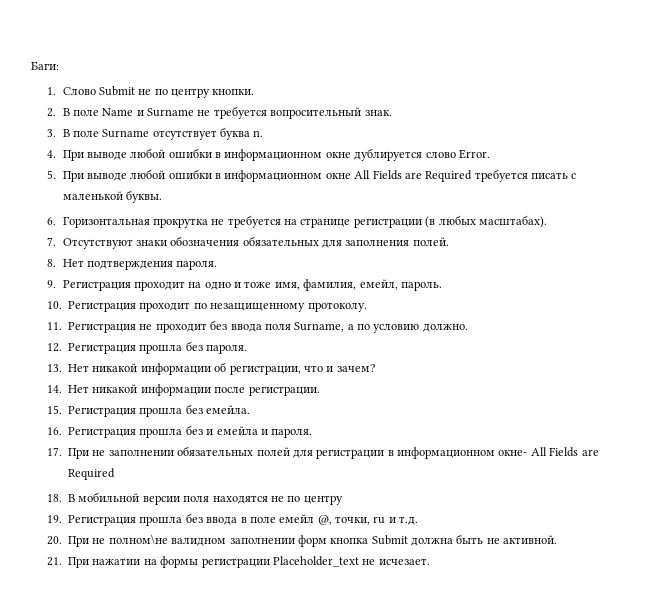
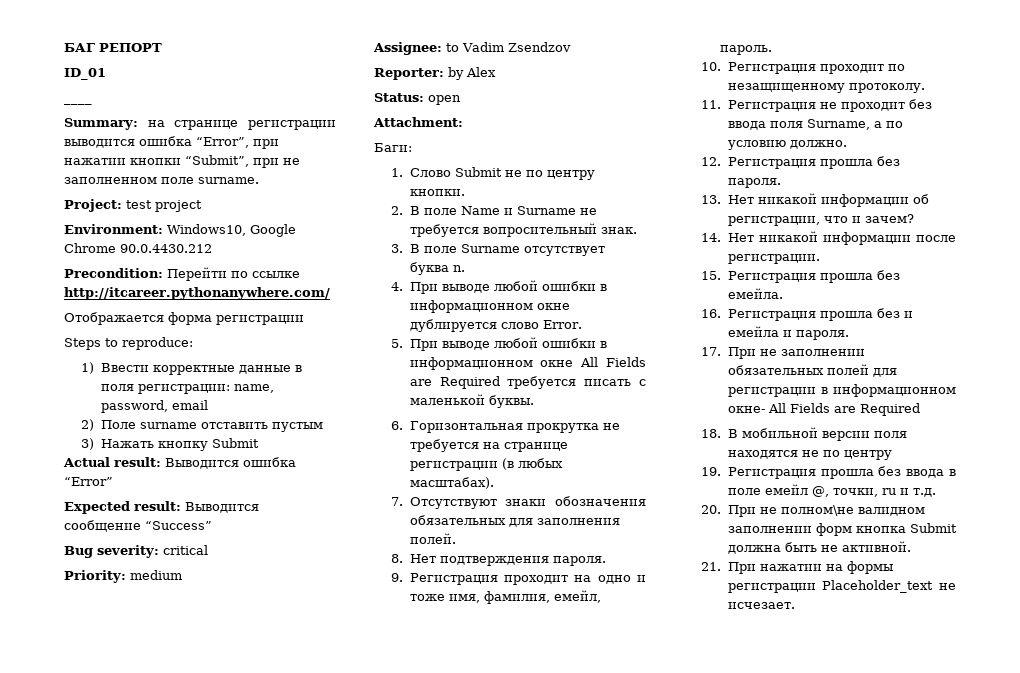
+ БАГ РЕПОРТ
+ ID_01
+ ____
+ Summary: на странице регистрации выводится ошибка “Error”, при нажатии кнопки “Submit”, при не заполненном поле surname.
+ Project: test project
+ Environment: Windows10, Google Chrome 90.0.4430.212
+ Precondition: Перейти по ссылке http://itcareer.pythonanywhere.com/
+ Отображается форма регистрации
+ Steps to reproduce:
+ 1) Ввести корректные данные в поля регистрации: name, password, email
+ 2) Поле surname отставить пустым
+ 3) Нажать кнопку Submit
+ Actual result: Выводится ошибка “Error”
+ Expected result: Выводится сообщение “Success”
+ Bug severity: critical
+ Priority: medium
+ Assignee: to Vadim Zsendzov
+ Reporter: by Alex
+ Status: open
+ Attachment:

